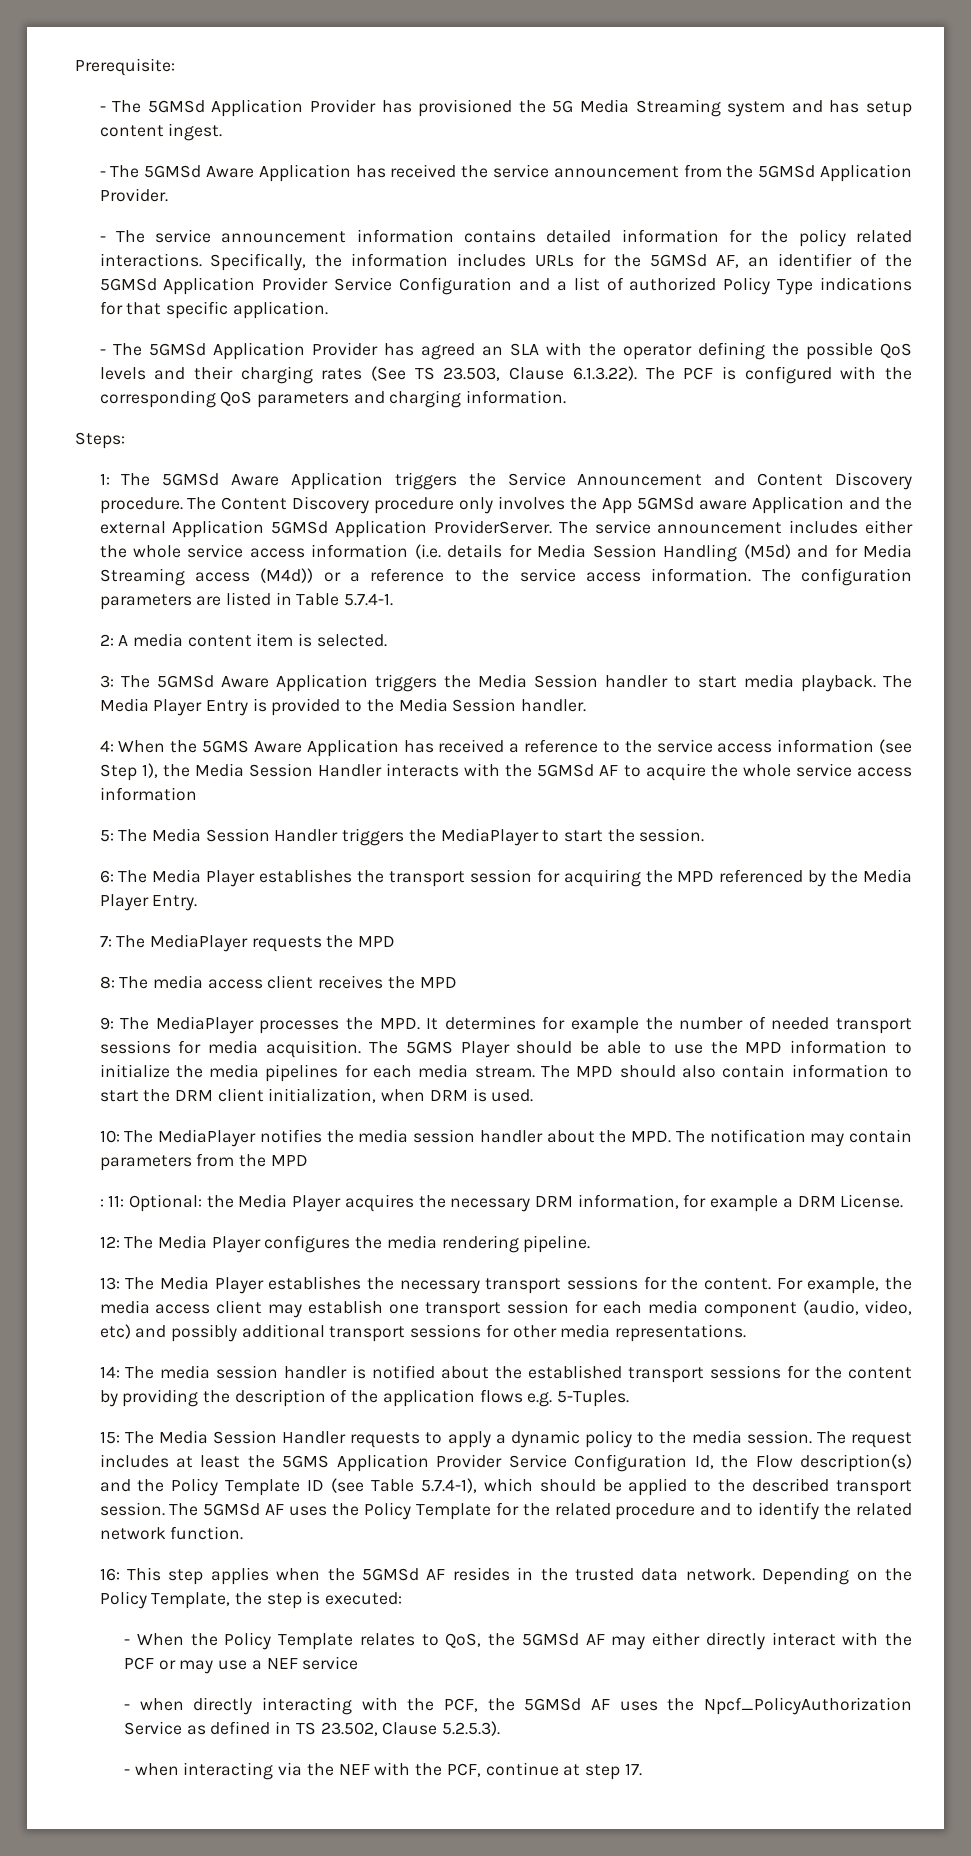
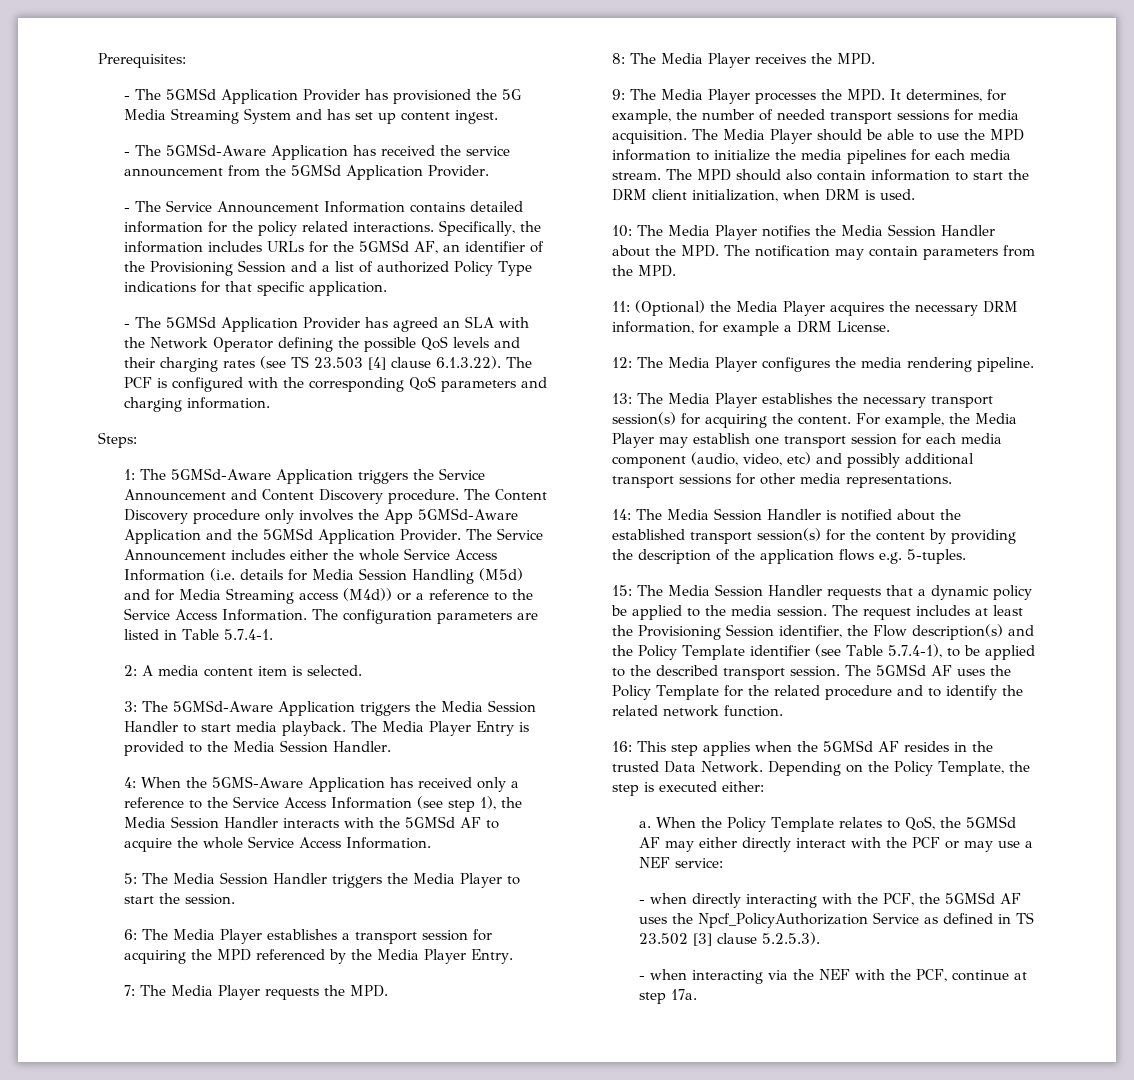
- Prerequisite:
+ Prerequisites:
- - The 5GMSd Application Provider has provisioned the 5G Media Streaming system and has setup content ingest.
+ - The 5GMSd Application Provider has provisioned the 5G Media Streaming System and has set up content ingest.
- - The 5GMSd Aware Application has received the service announcement from the 5GMSd Application Provider.
+ - The 5GMSd-Aware Application has received the service announcement from the 5GMSd Application Provider.
- - The service announcement information contains detailed information for the policy related interactions.
+ - The Service Announcement Information contains detailed information for the policy related interactions.
- Specifically, the information includes URLs for the 5GMSd AF, an identifier of the 5GMSd Application Provider Service Configuration and a list of authorized Policy Type indications for that specific application.
+ Specifically, the information includes URLs for the 5GMSd AF, an identifier of the Provisioning Session and a list of authorized Policy Type indications for that specific application.
- - The 5GMSd Application Provider has agreed an SLA with the operator defining the possible QoS levels and their charging rates (See TS 23.503, Clause 6.1.3.22). The PCF is configured with the corresponding QoS parameters and charging information.
+ - The 5GMSd Application Provider has agreed an SLA with the Network Operator defining the possible QoS levels and their charging rates (see TS 23.503 [4] clause 6.1.3.22). The PCF is configured with the corresponding QoS parameters and charging information.
- 1: The 5GMSd Aware Application triggers the Service Announcement and Content Discovery procedure.
+ 1: The 5GMSd-Aware Application triggers the Service Announcement and Content Discovery procedure.
- The Content Discovery procedure only involves the App 5GMSd aware Application and the external Application 5GMSd Application ProviderServer. The service announcement includes either the whole service access information (i.e. details for Media Session Handling (M5d) and for Media Streaming access (M4d)) or a reference to the service access information.
+ The Content Discovery procedure only involves the App 5GMSd-Aware Application and the 5GMSd Application Provider. The Service Announcement includes either the whole Service Access Information (i.e. details for Media Session Handling (M5d) and for Media Streaming access (M4d)) or a reference to the Service Access Information.
- 3: The 5GMSd Aware Application triggers the Media Session handler to start media playback.
+ 3: The 5GMSd-Aware Application triggers the Media Session Handler to start media playback.
- The Media Player Entry is provided to the Media Session handler.
+ The Media Player Entry is provided to the Media Session Handler.
- 4: When the 5GMS Aware Application has received a reference to the service access information (see Step 1), the Media Session Handler interacts with the 5GMSd AF to acquire the whole service access information
+ 4: When the 5GMS-Aware Application has received only a reference to the Service Access Information (see step 1), the Media Session Handler interacts with the 5GMSd AF to acquire the whole Service Access Information.
- 5: The Media Session Handler triggers the MediaPlayer to start the session.
+ 5: The Media Session Handler triggers the Media Player to start the session.
- 6: The Media Player establishes the transport session for acquiring the MPD referenced by the Media Player Entry.
+ 6: The Media Player establishes a transport session for acquiring the MPD referenced by the Media Player Entry.
- 7: The MediaPlayer requests the MPD
+ 7: The Media Player requests the MPD.
- 8: The media access client receives the MPD
+ 8: The Media Player receives the MPD.
- 9: The MediaPlayer processes the MPD. It determines for example the number of needed transport sessions for media acquisition.
+ 9: The Media Player processes the MPD. It determines, for example, the number of needed transport sessions for media acquisition.
- The 5GMS Player should be able to use the MPD information to initialize the media pipelines for each media stream.
+ The Media Player should be able to use the MPD information to initialize the media pipelines for each media stream.
- 10: The MediaPlayer notifies the media session handler about the MPD. The notification may contain parameters from the MPD
- : 11: Optional: the Media Player acquires the necessary DRM information, for example a DRM License.
+ 10: The Media Player notifies the Media Session Handler about the MPD. The notification may contain parameters from the MPD.
+ 11: (Optional) the Media Player acquires the necessary DRM information, for example a DRM License.
- 13: The Media Player establishes the necessary transport sessions for the content.
+ 13: The Media Player establishes the necessary transport session(s) for acquiring the content.
- For example, the media access client may establish one transport session for each media component (audio, video, etc) and possibly additional transport sessions for other media representations.
+ For example, the Media Player may establish one transport session for each media component (audio, video, etc) and possibly additional transport sessions for other media representations.
- 14: The media session handler is notified about the established transport sessions for the content by providing the description of the application flows e.g. 5-Tuples.
+ 14: The Media Session Handler is notified about the established transport session(s) for the content by providing the description of the application flows e.g. 5-tuples.
- 15: The Media Session Handler requests to apply a dynamic policy to the media session.
+ 15: The Media Session Handler requests that a dynamic policy be applied to the media session.
- The request includes at least the 5GMS Application Provider Service Configuration Id, the Flow description(s) and the Policy Template ID (see Table 5.7.4-1), which should be applied to the described transport session.
+ The request includes at least the Provisioning Session identifier, the Flow description(s) and the Policy Template identifier (see Table 5.7.4-1), to be applied to the described transport session.
- 16: This step applies when the 5GMSd AF resides in the trusted data network.
+ 16: This step applies when the 5GMSd AF resides in the trusted Data Network.
- Depending on the Policy Template, the step is executed:
- - When the Policy Template relates to QoS, the 5GMSd AF may either directly interact with the PCF or may use a NEF service
+ Depending on the Policy Template, the step is executed either:
+ a. When the Policy Template relates to QoS, the 5GMSd AF may either directly interact with the PCF or may use a NEF service:
- - when directly interacting with the PCF, the 5GMSd AF uses the Npcf_PolicyAuthorization Service as defined in TS 23.502, Clause 5.2.5.3).
+ - when directly interacting with the PCF, the 5GMSd AF uses the Npcf_PolicyAuthorization Service as defined in TS 23.502 [3] clause 5.2.5.3).
- - when interacting via the NEF with the PCF, continue at step 17.
+ - when interacting via the NEF with the PCF, continue at step 17a.

